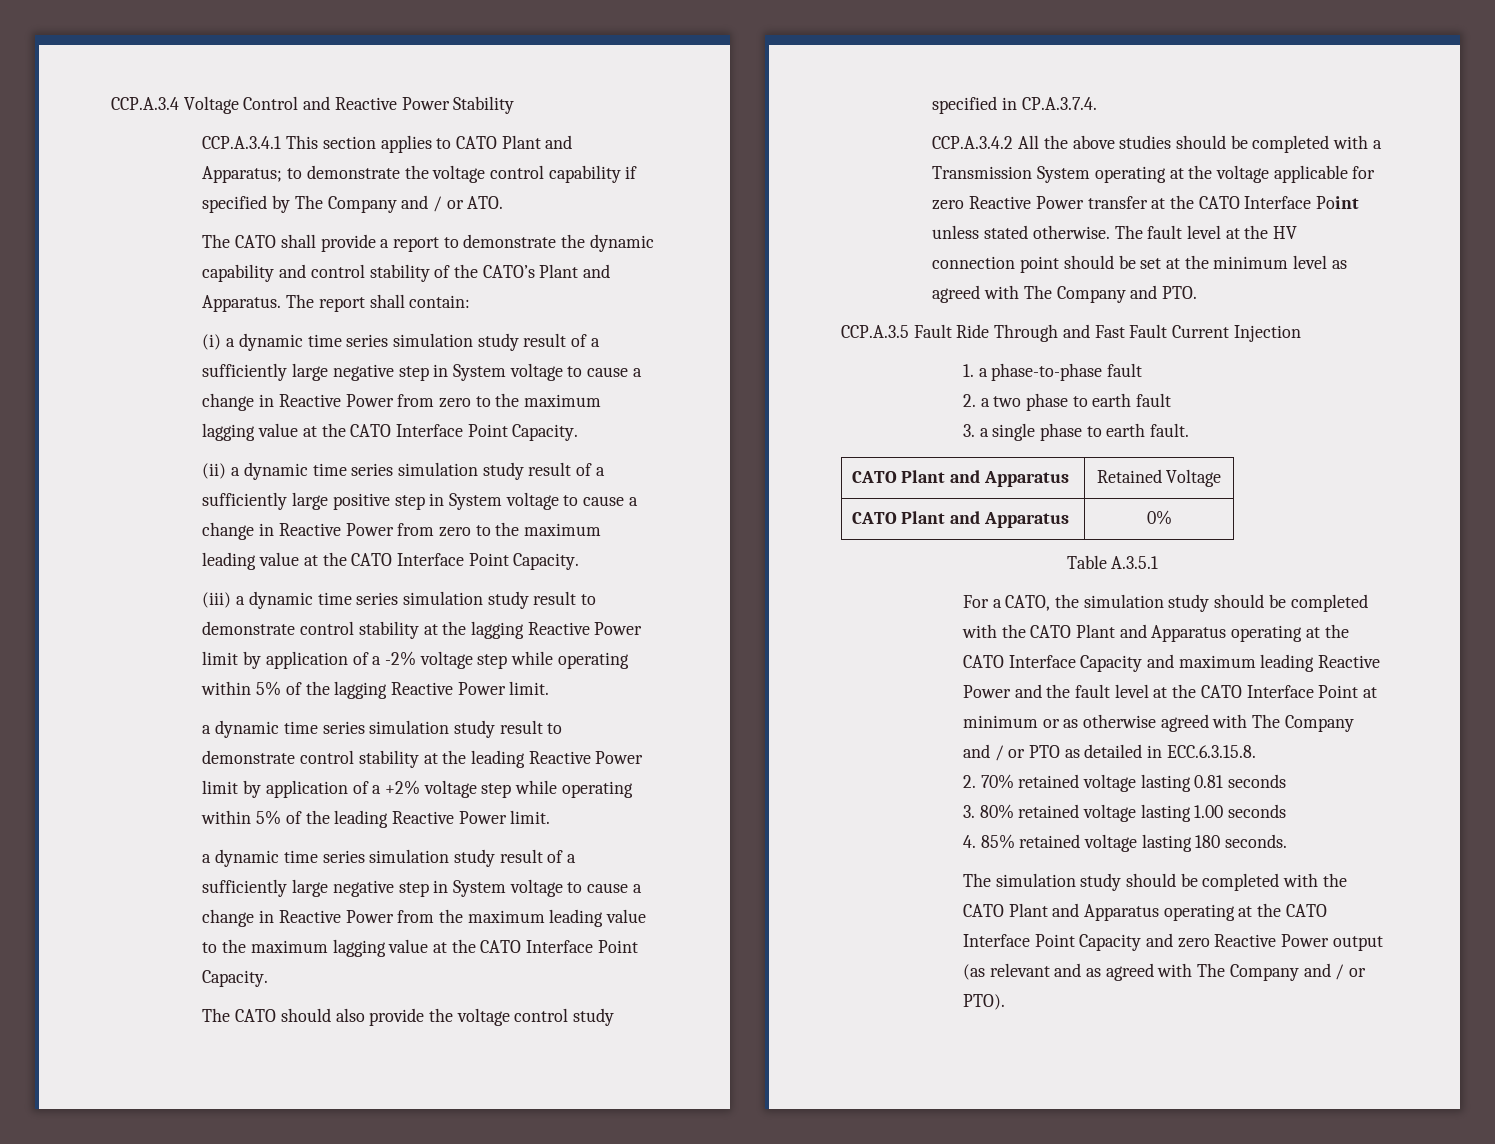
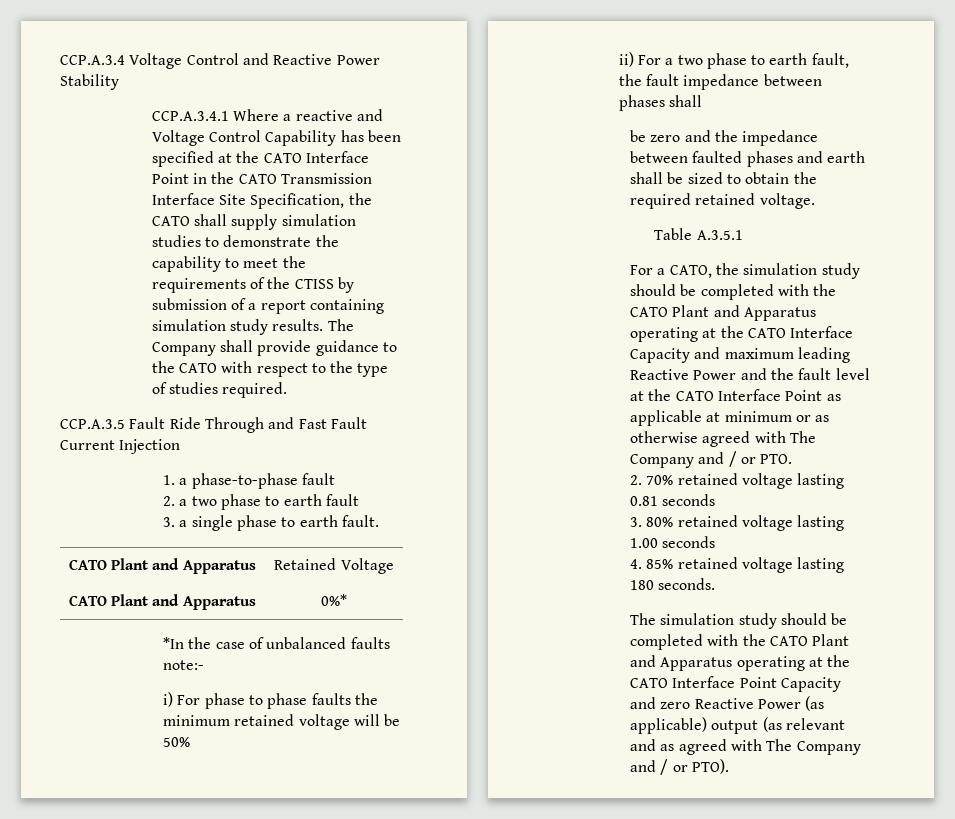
- CCP.A.3.4.1 This section applies to CATO Plant and Apparatus; to demonstrate the voltage control capability if specified by The Company and / or ATO.
- The CATO shall provide a report to demonstrate the dynamic capability and control stability of the CATO’s Plant and Apparatus. The report shall contain:
- (i) a dynamic time series simulation study result of a sufficiently large negative step in System voltage to cause a change in Reactive Power from zero to the maximum lagging value at the CATO Interface Point Capacity.
- (ii) a dynamic time series simulation study result of a sufficiently large positive step in System voltage to cause a change in Reactive Power from zero to the maximum leading value at the CATO Interface Point Capacity.
- (iii) a dynamic time series simulation study result to demonstrate control stability at the lagging Reactive Power limit by application of a -2% voltage step while operating within 5% of the lagging Reactive Power limit.
- a dynamic time series simulation study result to demonstrate control stability at the leading Reactive Power limit by application of a +2% voltage step while operating within 5% of the leading Reactive Power limit.
- a dynamic time series simulation study result of a sufficiently large negative step in System voltage to cause a change in Reactive Power from the maximum leading value to the maximum lagging value at the CATO Interface Point Capacity.
- The CATO should also provide the voltage control study specified in CP.A.3.7.4.
- CCP.A.3.4.2 All the above studies should be completed with a Transmission System operating at the voltage applicable for zero Reactive Power transfer at the CATO Interface Point unless stated otherwise. The fault level at the HV connection point should be set at the minimum level as agreed with The Company and PTO.
+ CCP.A.3.4.1 Where a reactive and Voltage Control Capability has been specified at the CATO Interface Point in the CATO Transmission Interface Site Specification, the CATO shall supply simulation studies to demonstrate the capability to meet the requirements of the CTISS by submission of a report containing simulation study results. The Company shall provide guidance to the CATO with respect to the type of studies required.
- CATO Plant and Apparatus | 0%
+ CATO Plant and Apparatus | 0%*
+ *In the case of unbalanced faults note:-
+ i) For phase to phase faults the minimum retained voltage will be 50%
+ ii) For a two phase to earth fault, the fault impedance between phases shall
+ be zero and the impedance between faulted phases and earth shall be sized to obtain the required retained voltage.
- For a CATO, the simulation study should be completed with the CATO Plant and Apparatus operating at the CATO Interface Capacity and maximum leading Reactive Power and the fault level at the CATO Interface Point at minimum or as otherwise agreed with The Company and / or PTO as detailed in ECC.6.3.15.8.
+ For a CATO, the simulation study should be completed with the CATO Plant and Apparatus operating at the CATO Interface Capacity and maximum leading Reactive Power and the fault level at the CATO Interface Point as applicable at minimum or as otherwise agreed with The Company and / or PTO.
- The simulation study should be completed with the CATO Plant and Apparatus operating at the CATO Interface Point Capacity and zero Reactive Power output (as relevant and as agreed with The Company and / or PTO).
+ The simulation study should be completed with the CATO Plant and Apparatus operating at the CATO Interface Point Capacity and zero Reactive Power (as applicable) output (as relevant and as agreed with The Company and / or PTO).

